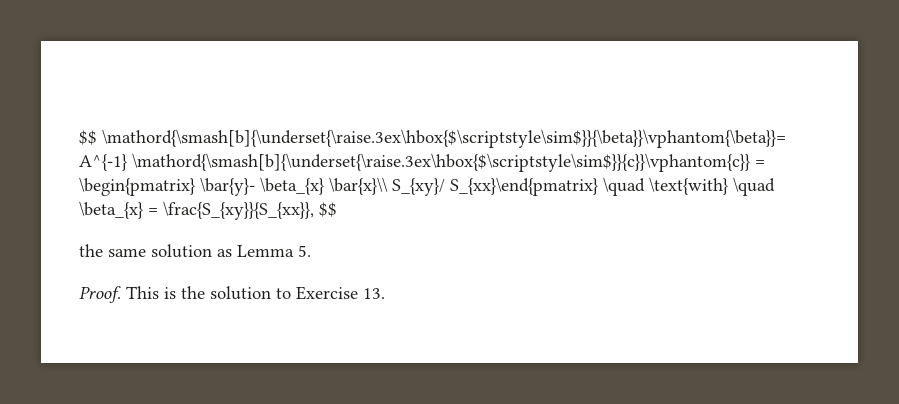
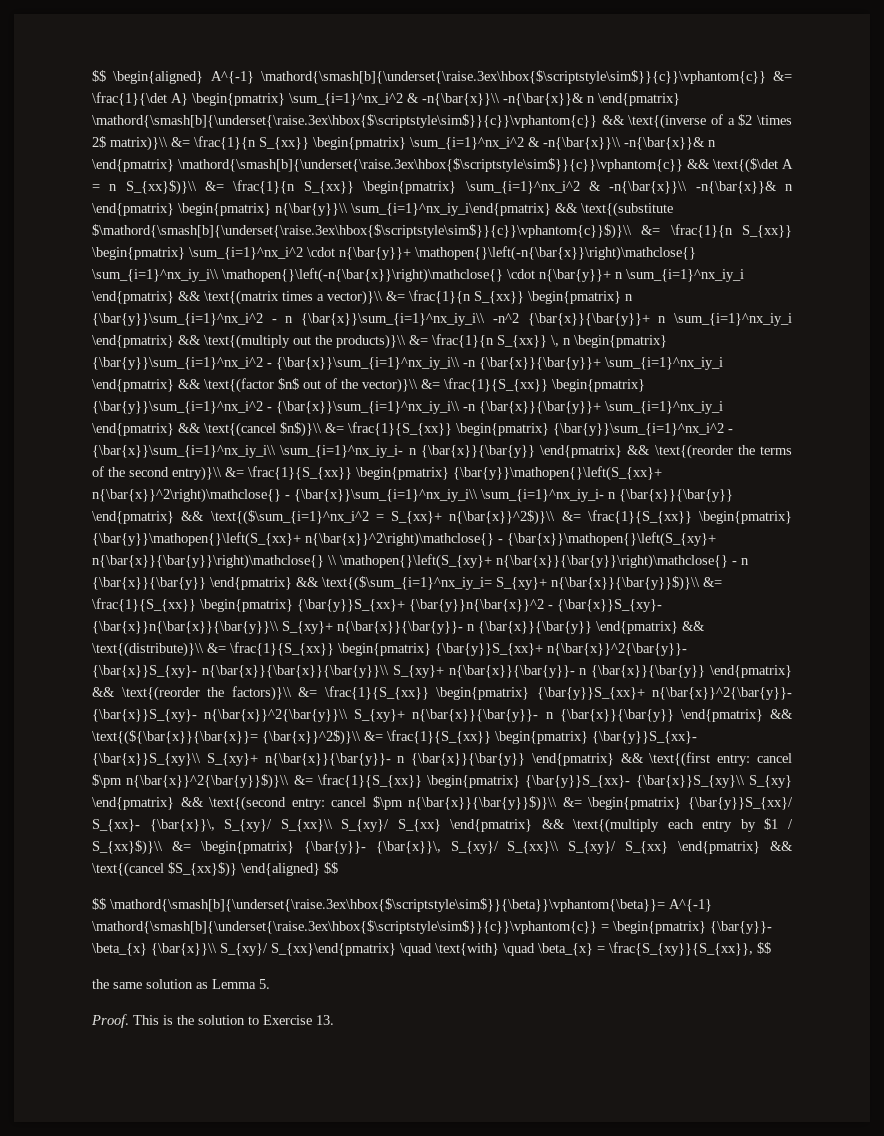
- $$ \mathord{\smash[b]{\underset{\raise.3ex\hbox{$\scriptstyle\sim$}}{\beta}}\vphantom{\beta}}= A^{-1} \mathord{\smash[b]{\underset{\raise.3ex\hbox{$\scriptstyle\sim$}}{c}}\vphantom{c}} = \begin{pmatrix} \bar{y}- \beta_{x} \bar{x}\\ S_{xy}/ S_{xx}\end{pmatrix} \quad \text{with} \quad \beta_{x} = \frac{S_{xy}}{S_{xx}}, $$
+ $$ \begin{aligned} A^{-1} \mathord{\smash[b]{\underset{\raise.3ex\hbox{$\scriptstyle\sim$}}{c}}\vphantom{c}} &= \frac{1}{\det A} \begin{pmatrix} \sum_{i=1}^nx_i^2 & -n{\bar{x}}\\ -n{\bar{x}}& n \end{pmatrix} \mathord{\smash[b]{\underset{\raise.3ex\hbox{$\scriptstyle\sim$}}{c}}\vphantom{c}} && \text{(inverse of a $2 \times 2$ matrix)}\\ &= \frac{1}{n S_{xx}} \begin{pmatrix} \sum_{i=1}^nx_i^2 & -n{\bar{x}}\\ -n{\bar{x}}& n \end{pmatrix} \mathord{\smash[b]{\underset{\raise.3ex\hbox{$\scriptstyle\sim$}}{c}}\vphantom{c}} && \text{($\det A = n S_{xx}$)}\\ &= \frac{1}{n S_{xx}} \begin{pmatrix} \sum_{i=1}^nx_i^2 & -n{\bar{x}}\\ -n{\bar{x}}& n \end{pmatrix} \begin{pmatrix} n{\bar{y}}\\ \sum_{i=1}^nx_iy_i\end{pmatrix} && \text{(substitute $\mathord{\smash[b]{\underset{\raise.3ex\hbox{$\scriptstyle\sim$}}{c}}\vphantom{c}}$)}\\ &= \frac{1}{n S_{xx}} \begin{pmatrix} \sum_{i=1}^nx_i^2 \cdot n{\bar{y}}+ \mathopen{}\left(-n{\bar{x}}\right)\mathclose{} \sum_{i=1}^nx_iy_i\\ \mathopen{}\left(-n{\bar{x}}\right)\mathclose{} \cdot n{\bar{y}}+ n \sum_{i=1}^nx_iy_i \end{pmatrix} && \text{(matrix times a vector)}\\ &= \frac{1}{n S_{xx}} \begin{pmatrix} n {\bar{y}}\sum_{i=1}^nx_i^2 - n {\bar{x}}\sum_{i=1}^nx_iy_i\\ -n^2 {\bar{x}}{\bar{y}}+ n \sum_{i=1}^nx_iy_i \end{pmatrix} && \text{(multiply out the products)}\\ &= \frac{1}{n S_{xx}} \, n \begin{pmatrix} {\bar{y}}\sum_{i=1}^nx_i^2 - {\bar{x}}\sum_{i=1}^nx_iy_i\\ -n {\bar{x}}{\bar{y}}+ \sum_{i=1}^nx_iy_i \end{pmatrix} && \text{(factor $n$ out of the vector)}\\ &= \frac{1}{S_{xx}} \begin{pmatrix} {\bar{y}}\sum_{i=1}^nx_i^2 - {\bar{x}}\sum_{i=1}^nx_iy_i\\ -n {\bar{x}}{\bar{y}}+ \sum_{i=1}^nx_iy_i \end{pmatrix} && \text{(cancel $n$)}\\ &= \frac{1}{S_{xx}} \begin{pmatrix} {\bar{y}}\sum_{i=1}^nx_i^2 - {\bar{x}}\sum_{i=1}^nx_iy_i\\ \sum_{i=1}^nx_iy_i- n {\bar{x}}{\bar{y}} \end{pmatrix} && \text{(reorder the terms of the second entry)}\\ &= \frac{1}{S_{xx}} \begin{pmatrix} {\bar{y}}\mathopen{}\left(S_{xx}+ n{\bar{x}}^2\right)\mathclose{} - {\bar{x}}\sum_{i=1}^nx_iy_i\\ \sum_{i=1}^nx_iy_i- n {\bar{x}}{\bar{y}} \end{pmatrix} && \text{($\sum_{i=1}^nx_i^2 = S_{xx}+ n{\bar{x}}^2$)}\\ &= \frac{1}{S_{xx}} \begin{pmatrix} {\bar{y}}\mathopen{}\left(S_{xx}+ n{\bar{x}}^2\right)\mathclose{} - {\bar{x}}\mathopen{}\left(S_{xy}+ n{\bar{x}}{\bar{y}}\right)\mathclose{} \\ \mathopen{}\left(S_{xy}+ n{\bar{x}}{\bar{y}}\right)\mathclose{} - n {\bar{x}}{\bar{y}} \end{pmatrix} && \text{($\sum_{i=1}^nx_iy_i= S_{xy}+ n{\bar{x}}{\bar{y}}$)}\\ &= \frac{1}{S_{xx}} \begin{pmatrix} {\bar{y}}S_{xx}+ {\bar{y}}n{\bar{x}}^2 - {\bar{x}}S_{xy}- {\bar{x}}n{\bar{x}}{\bar{y}}\\ S_{xy}+ n{\bar{x}}{\bar{y}}- n {\bar{x}}{\bar{y}} \end{pmatrix} && \text{(distribute)}\\ &= \frac{1}{S_{xx}} \begin{pmatrix} {\bar{y}}S_{xx}+ n{\bar{x}}^2{\bar{y}}- {\bar{x}}S_{xy}- n{\bar{x}}{\bar{x}}{\bar{y}}\\ S_{xy}+ n{\bar{x}}{\bar{y}}- n {\bar{x}}{\bar{y}} \end{pmatrix} && \text{(reorder the factors)}\\ &= \frac{1}{S_{xx}} \begin{pmatrix} {\bar{y}}S_{xx}+ n{\bar{x}}^2{\bar{y}}- {\bar{x}}S_{xy}- n{\bar{x}}^2{\bar{y}}\\ S_{xy}+ n{\bar{x}}{\bar{y}}- n {\bar{x}}{\bar{y}} \end{pmatrix} && \text{(${\bar{x}}{\bar{x}}= {\bar{x}}^2$)}\\ &= \frac{1}{S_{xx}} \begin{pmatrix} {\bar{y}}S_{xx}- {\bar{x}}S_{xy}\\ S_{xy}+ n{\bar{x}}{\bar{y}}- n {\bar{x}}{\bar{y}} \end{pmatrix} && \text{(first entry: cancel $\pm n{\bar{x}}^2{\bar{y}}$)}\\ &= \frac{1}{S_{xx}} \begin{pmatrix} {\bar{y}}S_{xx}- {\bar{x}}S_{xy}\\ S_{xy} \end{pmatrix} && \text{(second entry: cancel $\pm n{\bar{x}}{\bar{y}}$)}\\ &= \begin{pmatrix} {\bar{y}}S_{xx}/ S_{xx}- {\bar{x}}\, S_{xy}/ S_{xx}\\ S_{xy}/ S_{xx} \end{pmatrix} && \text{(multiply each entry by $1 / S_{xx}$)}\\ &= \begin{pmatrix} {\bar{y}}- {\bar{x}}\, S_{xy}/ S_{xx}\\ S_{xy}/ S_{xx} \end{pmatrix} && \text{(cancel $S_{xx}$)} \end{aligned} $$
+ $$ \mathord{\smash[b]{\underset{\raise.3ex\hbox{$\scriptstyle\sim$}}{\beta}}\vphantom{\beta}}= A^{-1} \mathord{\smash[b]{\underset{\raise.3ex\hbox{$\scriptstyle\sim$}}{c}}\vphantom{c}} = \begin{pmatrix} {\bar{y}}- \beta_{x} {\bar{x}}\\ S_{xy}/ S_{xx}\end{pmatrix} \quad \text{with} \quad \beta_{x} = \frac{S_{xy}}{S_{xx}}, $$

